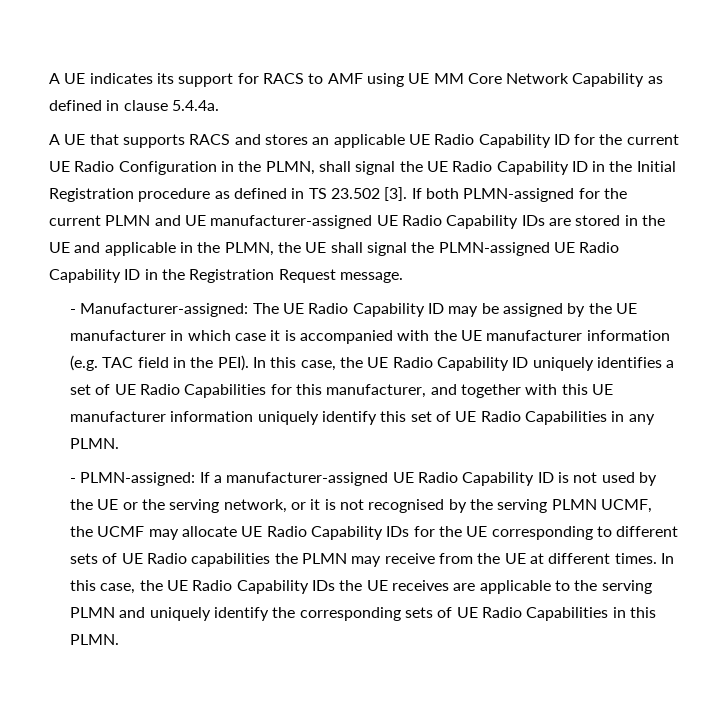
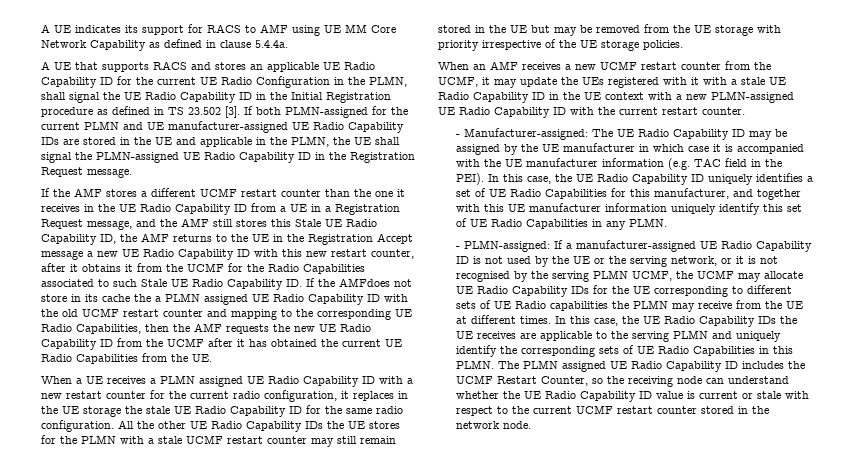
+ If the AMF stores a different UCMF restart counter than the one it receives in the UE Radio Capability ID from a UE in a Registration Request message, and the AMF still stores this Stale UE Radio Capability ID, the AMF returns to the UE in the Registration Accept message a new UE Radio Capability ID with this new restart counter, after it obtains it from the UCMF for the Radio Capabilities associated to such Stale UE Radio Capability ID. If the AMFdoes not store in its cache the a PLMN assigned UE Radio Capability ID with the old UCMF restart counter and mapping to the corresponding UE Radio Capabilities, then the AMF requests the new UE Radio Capability ID from the UCMF after it has obtained the current UE Radio Capabilities from the UE.
+ When a UE receives a PLMN assigned UE Radio Capability ID with a new restart counter for the current radio configuration, it replaces in the UE storage the stale UE Radio Capability ID for the same radio configuration. All the other UE Radio Capability IDs the UE stores for the PLMN with a stale UCMF restart counter may still remain stored in the UE but may be removed from the UE storage with priority irrespective of the UE storage policies.
+ When an AMF receives a new UCMF restart counter from the UCMF, it may update the UEs registered with it with a stale UE Radio Capability ID in the UE context with a new PLMN-assigned UE Radio Capability ID with the current restart counter.
+ The PLMN assigned UE Radio Capability ID includes the UCMF Restart Counter, so the receiving node can understand whether the UE Radio Capability ID value is current or stale with respect to the current UCMF restart counter stored in the network node.

